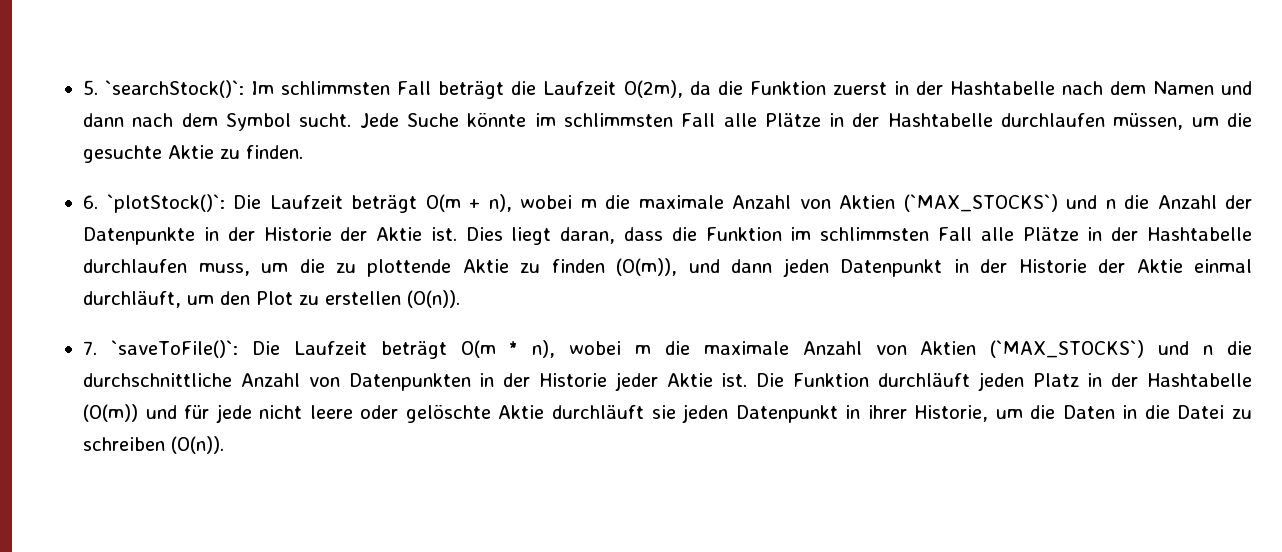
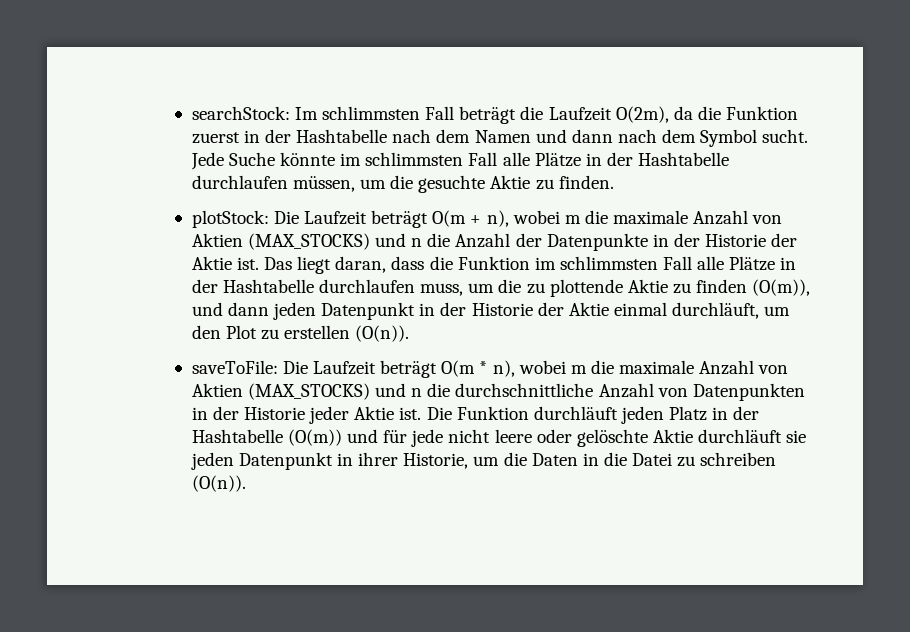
- 5. `searchStock()`: Im schlimmsten Fall beträgt die Laufzeit O(2m), da die Funktion zuerst in der Hashtabelle nach dem Namen und dann nach dem Symbol sucht.
+ searchStock: Im schlimmsten Fall beträgt die Laufzeit O(2m), da die Funktion zuerst in der Hashtabelle nach dem Namen und dann nach dem Symbol sucht.
- 6. `plotStock()`: Die Laufzeit beträgt O(m + n), wobei m die maximale Anzahl von Aktien (`MAX_STOCKS`) und n die Anzahl der Datenpunkte in der Historie der Aktie ist.
+ plotStock: Die Laufzeit beträgt O(m + n), wobei m die maximale Anzahl von Aktien (MAX_STOCKS) und n die Anzahl der Datenpunkte in der Historie der Aktie ist.
- Dies liegt daran, dass die Funktion im schlimmsten Fall alle Plätze in der Hashtabelle durchlaufen muss, um die zu plottende Aktie zu finden (O(m)), und dann jeden Datenpunkt in der Historie der Aktie einmal durchläuft, um den Plot zu erstellen (O(n)).
+ Das liegt daran, dass die Funktion im schlimmsten Fall alle Plätze in der Hashtabelle durchlaufen muss, um die zu plottende Aktie zu finden (O(m)), und dann jeden Datenpunkt in der Historie der Aktie einmal durchläuft, um den Plot zu erstellen (O(n)).
- 7. `saveToFile()`: Die Laufzeit beträgt O(m * n), wobei m die maximale Anzahl von Aktien (`MAX_STOCKS`) und n die durchschnittliche Anzahl von Datenpunkten in der Historie jeder Aktie ist.
+ saveToFile: Die Laufzeit beträgt O(m * n), wobei m die maximale Anzahl von Aktien (MAX_STOCKS) und n die durchschnittliche Anzahl von Datenpunkten in der Historie jeder Aktie ist.

